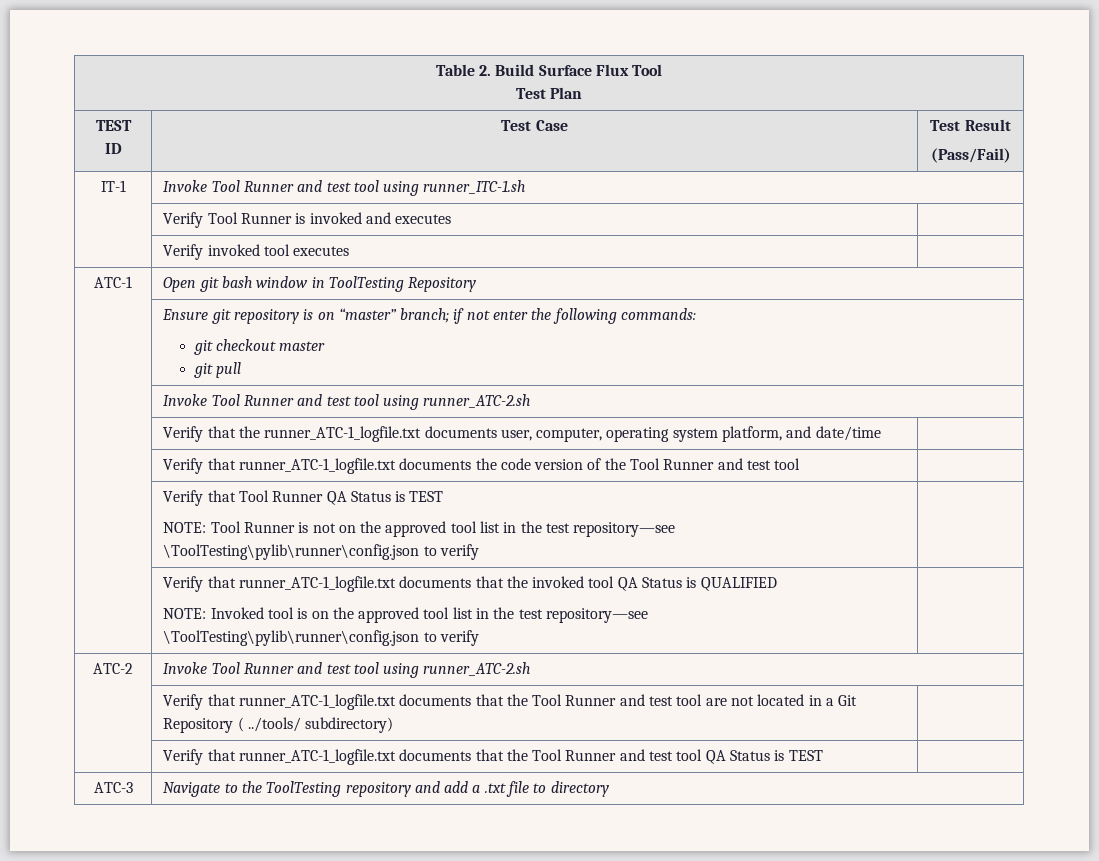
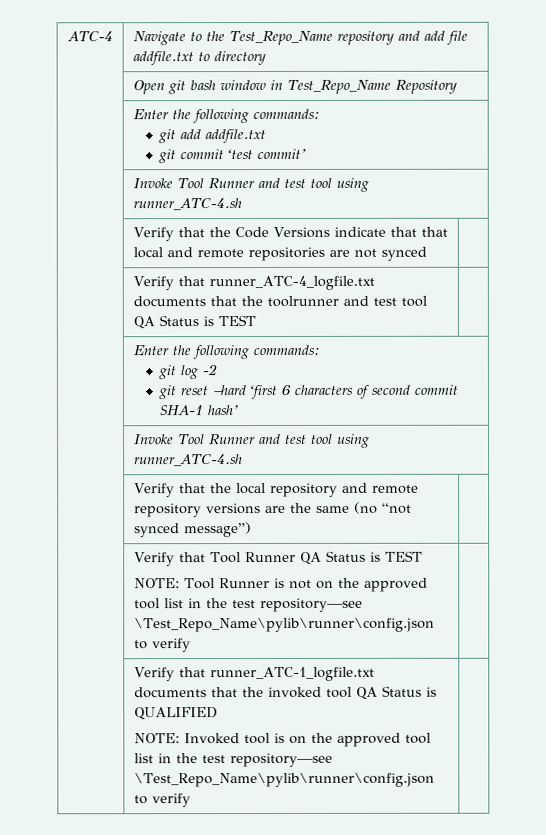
- Table 2. Build Surface Flux Tool
- Test Plan
- TEST ID | Test Case | Test Result
- (Pass/Fail)
- IT-1 | Invoke Tool Runner and test tool using runner_ITC-1.sh
- | Verify Tool Runner is invoked and executes |
- | Verify invoked tool executes |
- ATC-1 | Open git bash window in ToolTesting Repository
- | Ensure git repository is on “master” branch; if not enter the following commands:
- git checkout master
- git pull
- | Invoke Tool Runner and test tool using runner_ATC-2.sh
- | Verify that the runner_ATC-1_logfile.txt documents user, computer, operating system platform, and date/time |
- | Verify that runner_ATC-1_logfile.txt documents the code version of the Tool Runner and test tool |
+ ATC-4 | Navigate to the Test_Repo_Name repository and add file addfile.txt to directory
+ | Open git bash window in Test_Repo_Name Repository
+ | Enter the following commands:
+ git add addfile.txt
+ git commit ‘test commit’
+ | Invoke Tool Runner and test tool using runner_ATC-4.sh
+ | Verify that the Code Versions indicate that that local and remote repositories are not synced |
+ | Verify that runner_ATC-4_logfile.txt documents that the toolrunner and test tool QA Status is TEST |
+ | Enter the following commands:
+ git log -2
+ git reset –hard ‘first 6 characters of second commit SHA-1 hash’
+ | Invoke Tool Runner and test tool using runner_ATC-4.sh
+ | Verify that the local repository and remote repository versions are the same (no “not synced message”) |
  | Verify that Tool Runner QA Status is TEST
- NOTE: Tool Runner is not on the approved tool list in the test repository—see \ToolTesting\pylib\runner\config.json to verify |
+ NOTE: Tool Runner is not on the approved tool list in the test repository—see \Test_Repo_Name\pylib\runner\config.json to verify |
  | Verify that runner_ATC-1_logfile.txt documents that the invoked tool QA Status is QUALIFIED
- NOTE: Invoked tool is on the approved tool list in the test repository—see \ToolTesting\pylib\runner\config.json to verify |
- ATC-2 | Invoke Tool Runner and test tool using runner_ATC-2.sh
- | Verify that runner_ATC-1_logfile.txt documents that the Tool Runner and test tool are not located in a Git Repository ( ../tools/ subdirectory) |
- | Verify that runner_ATC-1_logfile.txt documents that the Tool Runner and test tool QA Status is TEST |
- ATC-3 | Navigate to the ToolTesting repository and add a .txt file to directory
+ NOTE: Invoked tool is on the approved tool list in the test repository—see \Test_Repo_Name\pylib\runner\config.json to verify |

